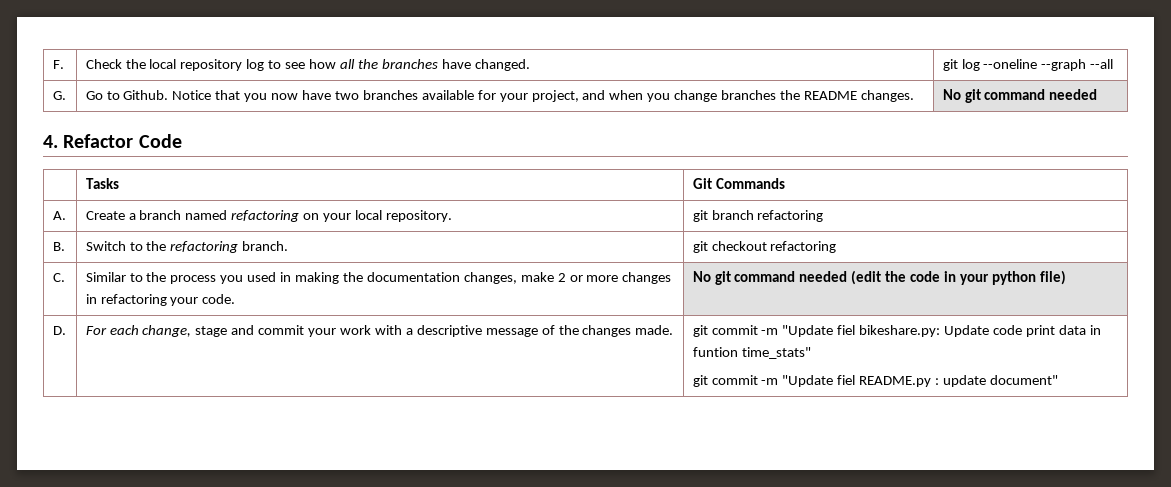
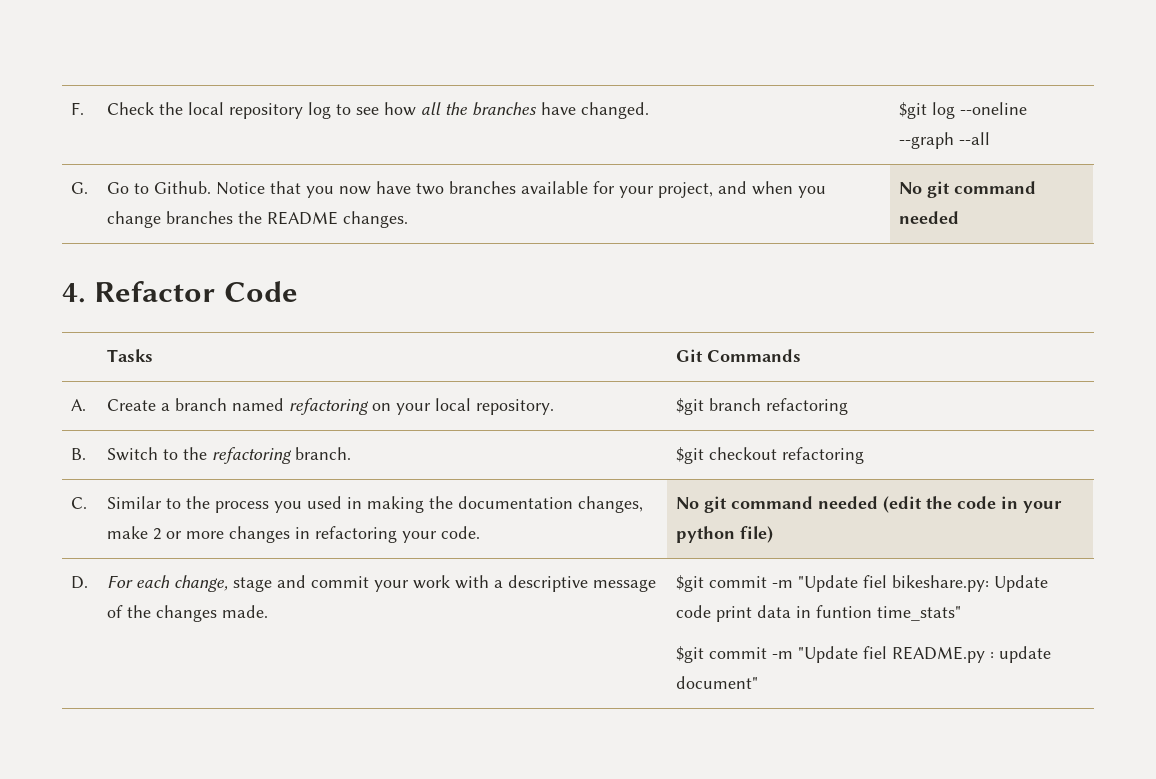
- F. | Check the local repository log to see how all the branches have changed. | git log --oneline --graph --all
+ F. | Check the local repository log to see how all the branches have changed. | $git log --oneline --graph --all
- A. | Create a branch named refactoring on your local repository. | git branch refactoring
+ A. | Create a branch named refactoring on your local repository. | $git branch refactoring
- B. | Switch to the refactoring branch. | git checkout refactoring
+ B. | Switch to the refactoring branch. | $git checkout refactoring
- D. | For each change, stage and commit your work with a descriptive message of the changes made. | git commit -m "Update fiel bikeshare.py: Update code print data in funtion time_stats"
- git commit -m "Update fiel README.py : update document"
+ D. | For each change, stage and commit your work with a descriptive message of the changes made. | $git commit -m "Update fiel bikeshare.py: Update code print data in funtion time_stats"
+ $git commit -m "Update fiel README.py : update document"

